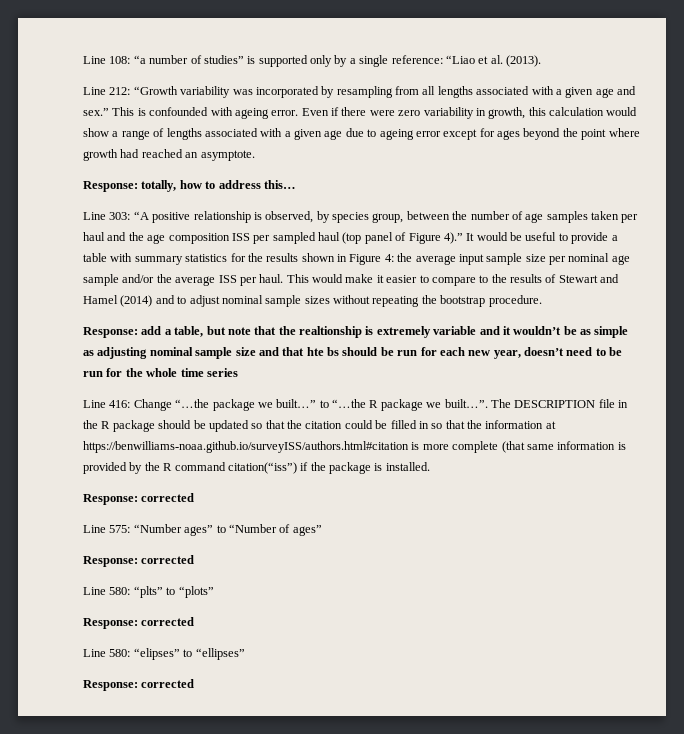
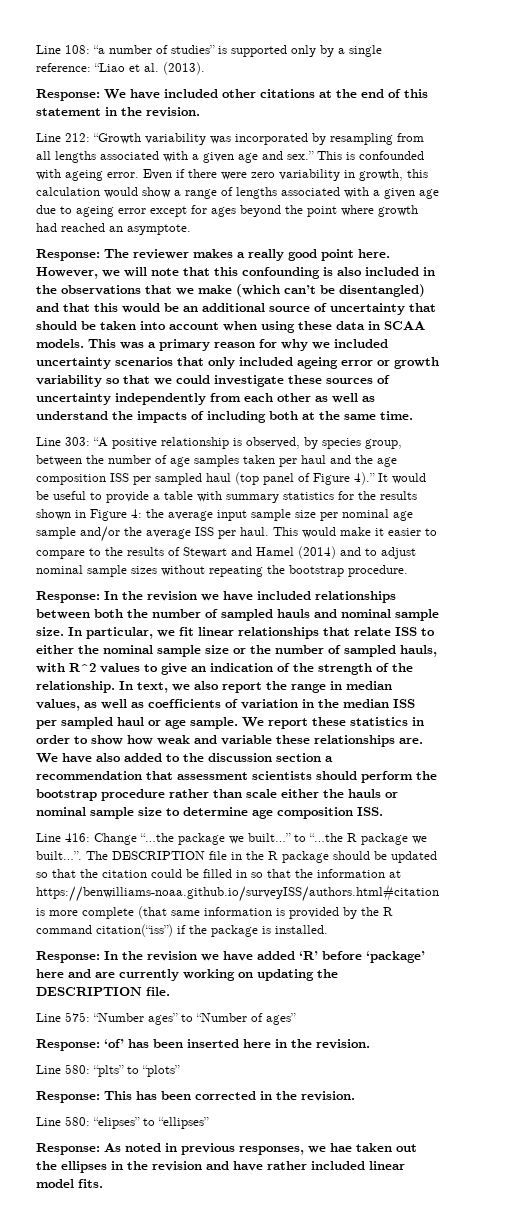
+ Response: We have included other citations at the end of this statement in the revision.
- Response: totally, how to address this…
+ Response: The reviewer makes a really good point here. However, we will note that this confounding is also included in the observations that we make (which can’t be disentangled) and that this would be an additional source of uncertainty that should be taken into account when using these data in SCAA models. This was a primary reason for why we included uncertainty scenarios that only included ageing error or growth variability so that we could investigate these sources of uncertainty independently from each other as well as understand the impacts of including both at the same time.
- Response: add a table, but note that the realtionship is extremely variable and it wouldn’t be as simple as adjusting nominal sample size and that hte bs should be run for each new year, doesn’t need to be run for the whole time series
+ Response: In the revision we have included relationships between both the number of sampled hauls and nominal sample size. In particular, we fit linear relationships that relate ISS to either the nominal sample size or the number of sampled hauls, with R^2 values to give an indication of the strength of the relationship. In text, we also report the range in median values, as well as coefficients of variation in the median ISS per sampled haul or age sample. We report these statistics in order to show how weak and variable these relationships are. We have also added to the discussion section a recommendation that assessment scientists should perform the bootstrap procedure rather than scale either the hauls or nominal sample size to determine age composition ISS.
  The DESCRIPTION file in the R package should be updated so that the citation could be filled in so that the information at https://benwilliams-noaa.github.io/surveyISS/authors.html#citation is more complete (that same information is provided by the R command citation(“iss”) if the package is installed.
- Response: corrected
+ Response: In the revision we have added ‘R’ before ‘package’ here and are currently working on updating the DESCRIPTION file.
  Line 575: “Number ages” to “Number of ages”
- Response: corrected
+ Response: ‘of’ has been inserted here in the revision.
  Line 580: “plts” to “plots”
- Response: corrected
+ Response: This has been corrected in the revision.
  Line 580: “elipses” to “ellipses”
- Response: corrected
+ Response: As noted in previous responses, we hae taken out the ellipses in the revision and have rather included linear model fits.

